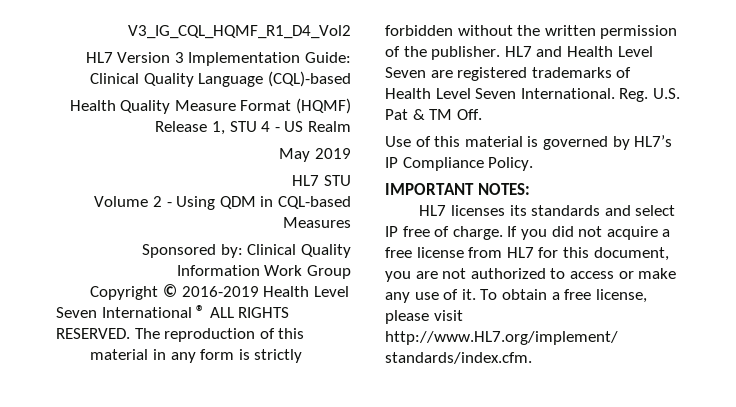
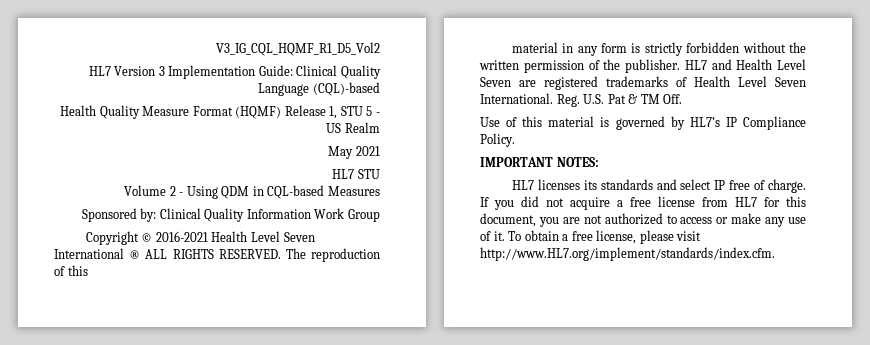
- V3_IG_CQL_HQMF_R1_D4_Vol2
+ V3_IG_CQL_HQMF_R1_D5_Vol2
- Health Quality Measure Format (HQMF) Release 1, STU 4 - US Realm
+ Health Quality Measure Format (HQMF) Release 1, STU 5 - US Realm
- May 2019
+ May 2021
- Copyright © 2016-2019 Health Level Seven International ® ALL RIGHTS RESERVED.
+ Copyright © 2016-2021 Health Level Seven International ® ALL RIGHTS RESERVED.

